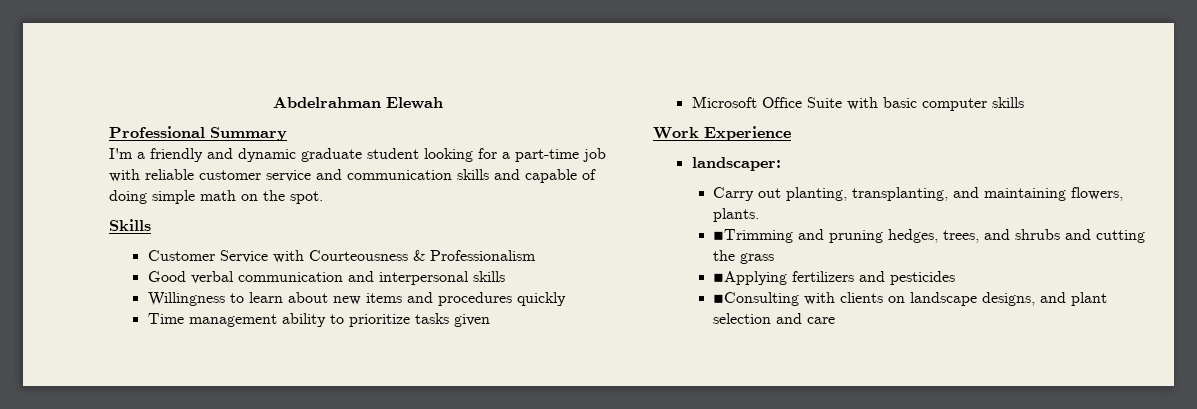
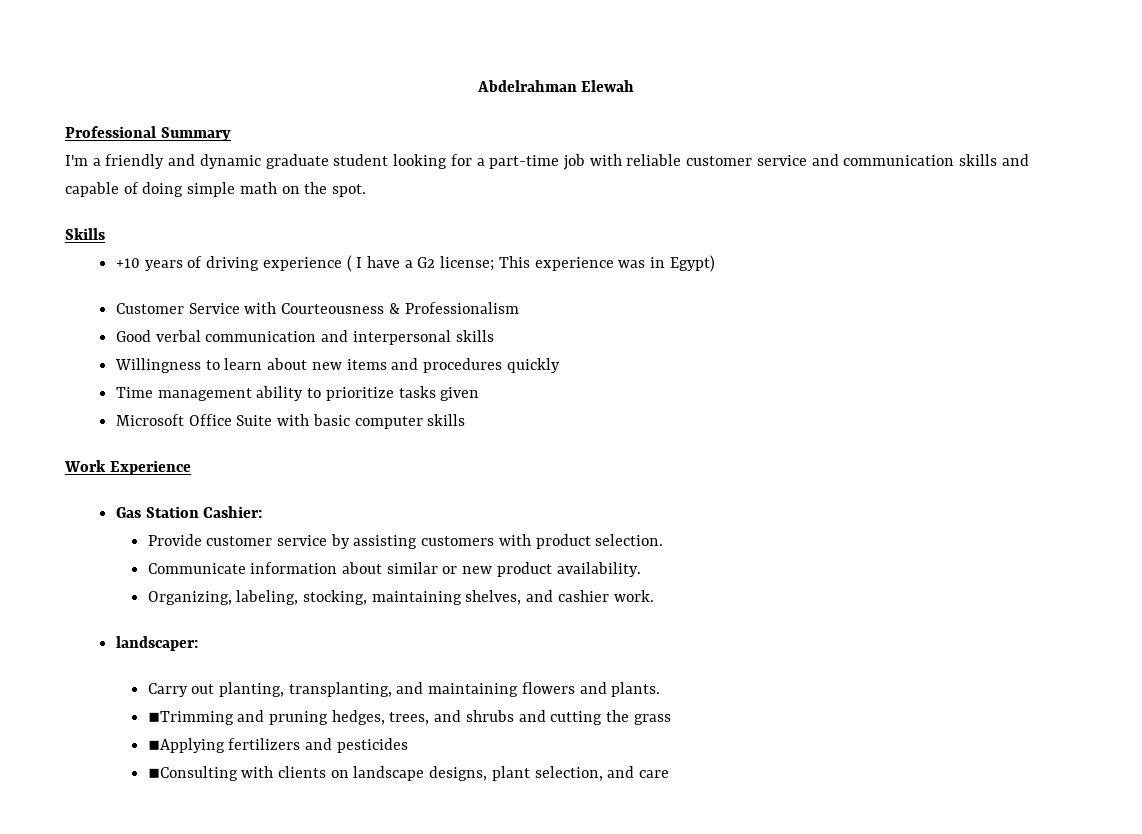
+ +10 years of driving experience ( I have a G2 license; This experience was in Egypt)
+ Gas Station Cashier:
+ Provide customer service by assisting customers with product selection.
+ Communicate information about similar or new product availability.
+ Organizing, labeling, stocking, maintaining shelves, and cashier work.
- Carry out planting, transplanting, and maintaining flowers, plants.
+ Carry out planting, transplanting, and maintaining flowers and plants.
- ▪Consulting with clients on landscape designs, and plant selection and care
+ ▪Consulting with clients on landscape designs, plant selection, and care

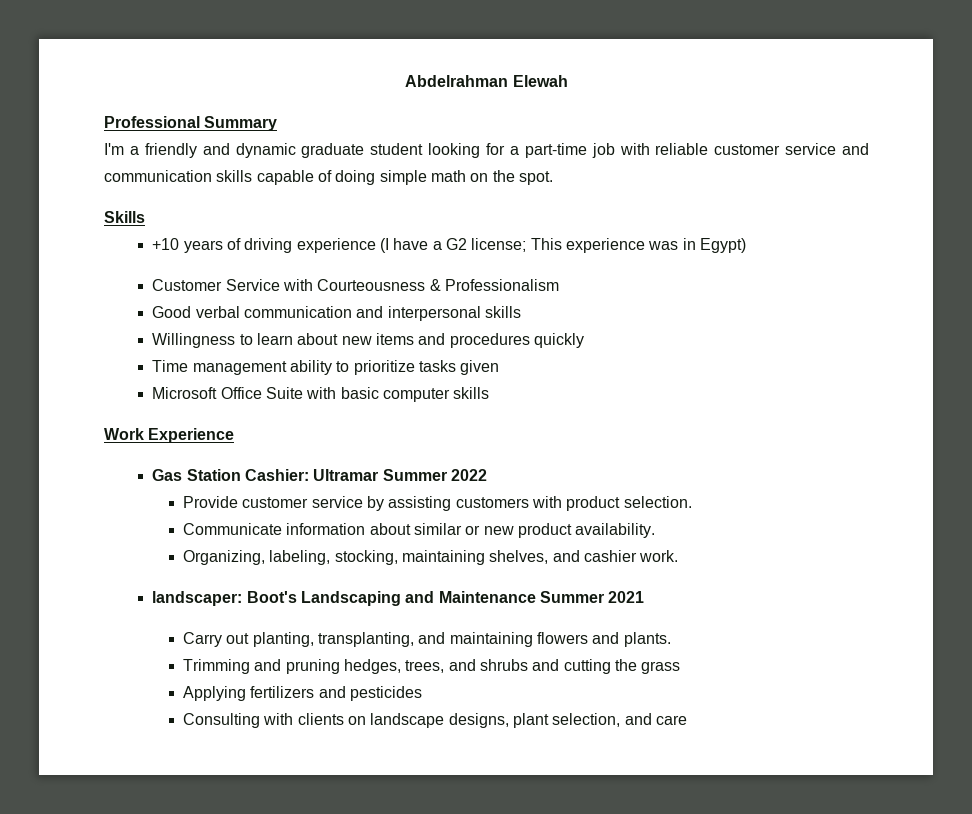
- I'm a friendly and dynamic graduate student looking for a part-time job with reliable customer service and communication skills and capable of doing simple math on the spot.
+ I'm a friendly and dynamic graduate student looking for a part-time job with reliable customer service and communication skills capable of doing simple math on the spot.
- +10 years of driving experience ( I have a G2 license; This experience was in Egypt)
+ +10 years of driving experience (I have a G2 license; This experience was in Egypt)
- Gas Station Cashier:
+ Gas Station Cashier: Ultramar Summer 2022
- landscaper:
+ landscaper: Boot's Landscaping and Maintenance Summer 2021
- ▪Trimming and pruning hedges, trees, and shrubs and cutting the grass
+ Trimming and pruning hedges, trees, and shrubs and cutting the grass
- ▪Applying fertilizers and pesticides
+ Applying fertilizers and pesticides
- ▪Consulting with clients on landscape designs, plant selection, and care
+ Consulting with clients on landscape designs, plant selection, and care

